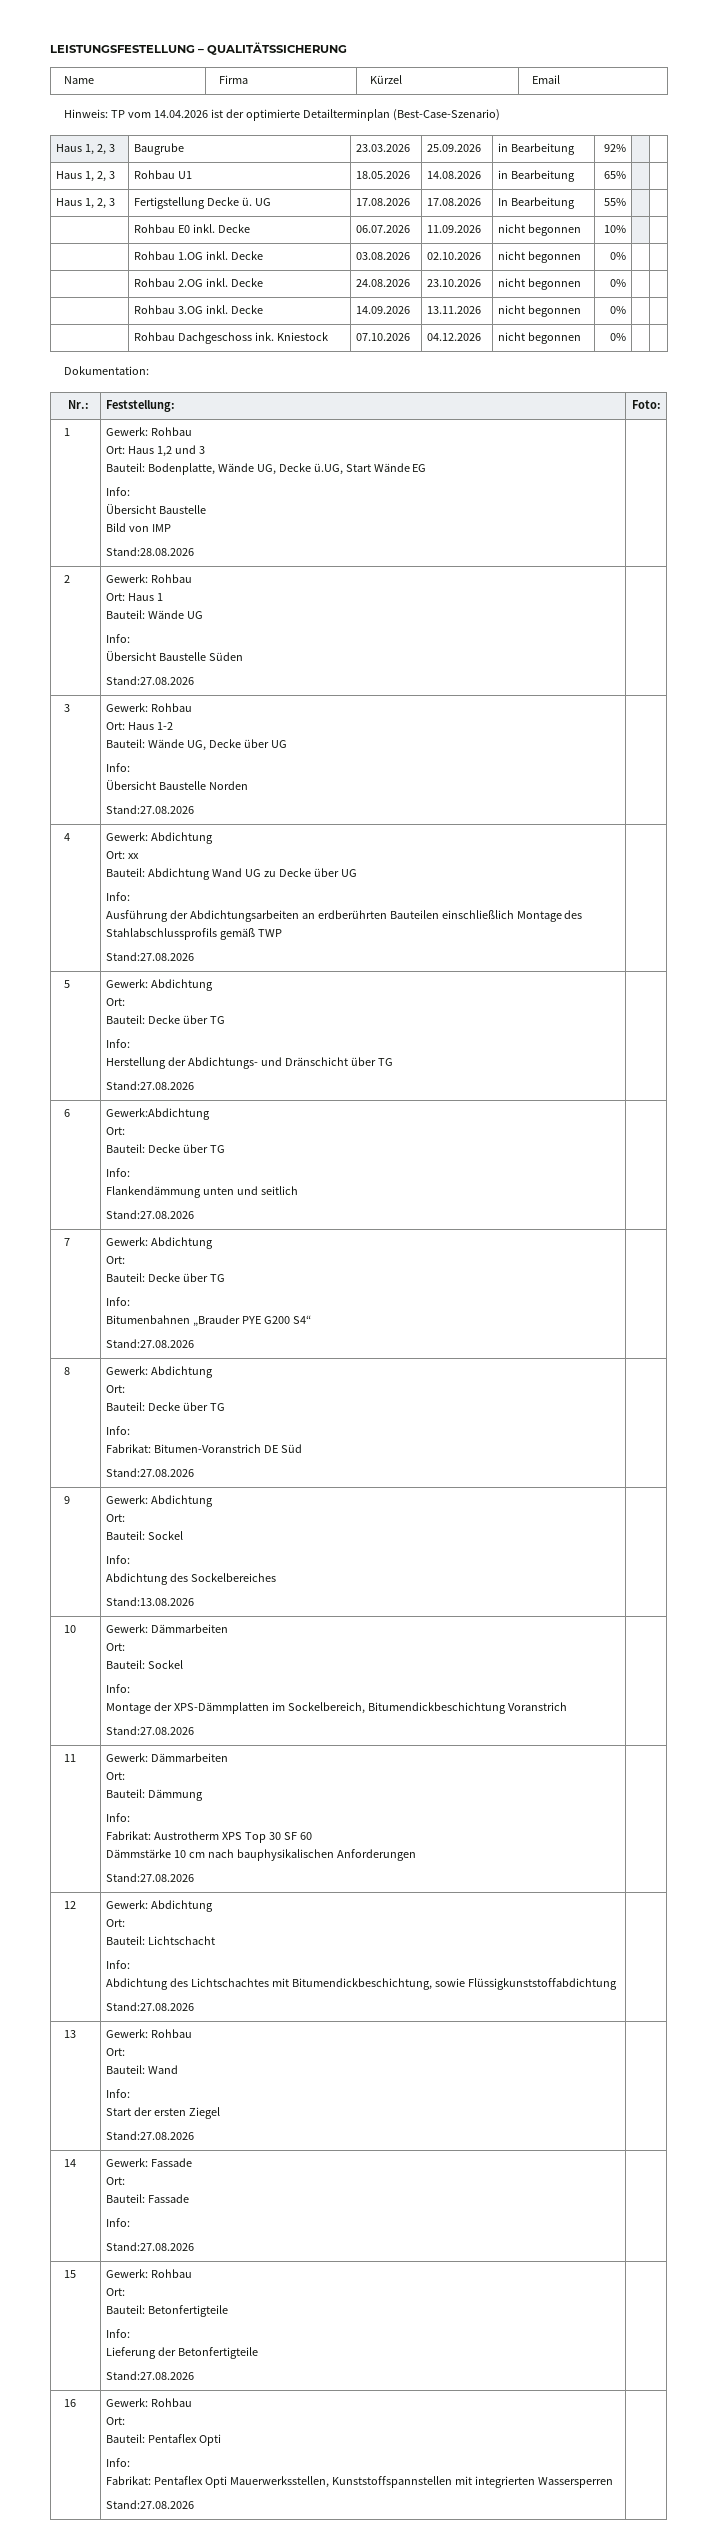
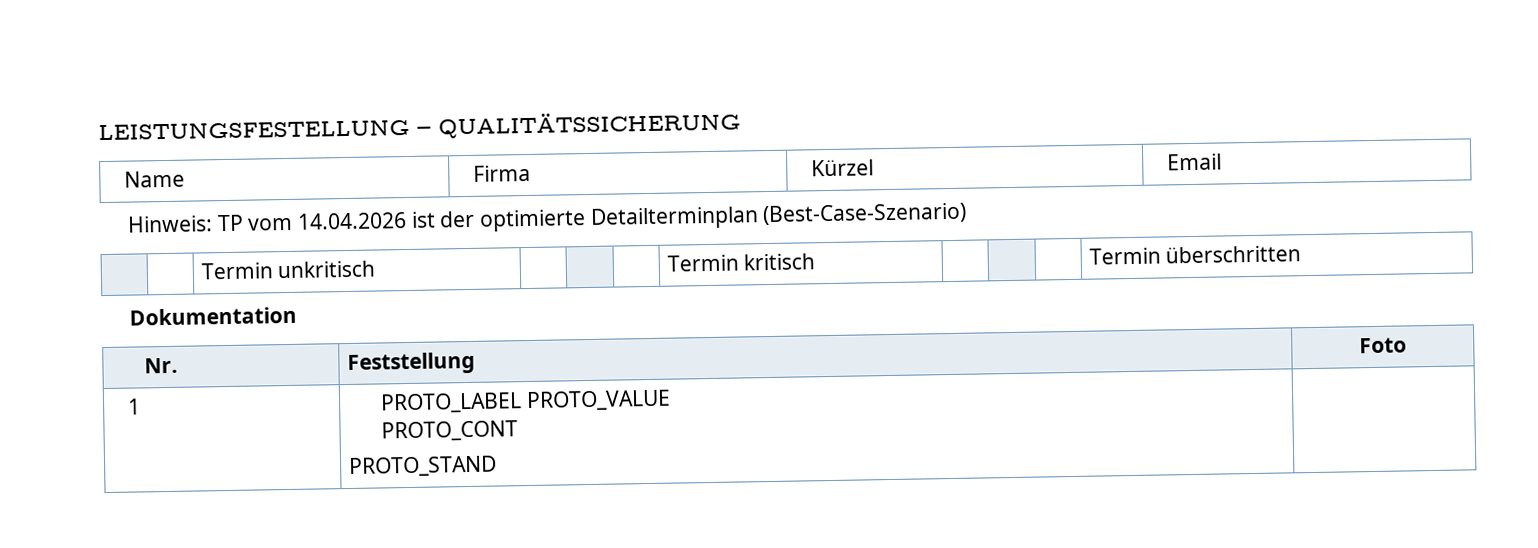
- Haus 1, 2, 3 | Baugrube | 23.03.2026 | 25.09.2026 | in Bearbeitung | 92% | |
- Haus 1, 2, 3 | Rohbau U1 | 18.05.2026 | 14.08.2026 | in Bearbeitung | 65% | |
- Haus 1, 2, 3 | Fertigstellung Decke ü. UG | 17.08.2026 | 17.08.2026 | In Bearbeitung | 55% | |
- | Rohbau E0 inkl. Decke | 06.07.2026 | 11.09.2026 | nicht begonnen | 10% | |
- | Rohbau 1.OG inkl. Decke | 03.08.2026 | 02.10.2026 | nicht begonnen | 0% | |
- | Rohbau 2.OG inkl. Decke | 24.08.2026 | 23.10.2026 | nicht begonnen | 0% | |
- | Rohbau 3.OG inkl. Decke | 14.09.2026 | 13.11.2026 | nicht begonnen | 0% | |
- | Rohbau Dachgeschoss ink. Kniestock | 07.10.2026 | 04.12.2026 | nicht begonnen | 0% | |
- Dokumentation:
- Nr.: | Feststellung: | Foto:
- 1 | Gewerk: Rohbau
- Ort: Haus 1,2 und 3
- Bauteil: Bodenplatte, Wände UG, Decke ü.UG, Start Wände EG
- Info:
- Übersicht Baustelle
- Bild von IMP
- Stand:28.08.2026 |
- 2 | Gewerk: Rohbau
- Ort: Haus 1
- Bauteil: Wände UG
- Info:
- Übersicht Baustelle Süden
- Stand:27.08.2026 |
- 3 | Gewerk: Rohbau
- Ort: Haus 1-2
- Bauteil: Wände UG, Decke über UG
- Info:
- Übersicht Baustelle Norden
- Stand:27.08.2026 |
- 4 | Gewerk: Abdichtung
- Ort: xx
- Bauteil: Abdichtung Wand UG zu Decke über UG
- Info:
- Ausführung der Abdichtungsarbeiten an erdberührten Bauteilen einschließlich Montage des Stahlabschlussprofils gemäß TWP
- Stand:27.08.2026 |
- 5 | Gewerk: Abdichtung
- Ort:
- Bauteil: Decke über TG
- Info:
- Herstellung der Abdichtungs- und Dränschicht über TG
- Stand:27.08.2026 |
- 6 | Gewerk:Abdichtung
- Ort:
- Bauteil: Decke über TG
- Info:
- Flankendämmung unten und seitlich
- Stand:27.08.2026 |
- 7 | Gewerk: Abdichtung
- Ort:
- Bauteil: Decke über TG
- Info:
- Bitumenbahnen „Brauder PYE G200 S4“
- Stand:27.08.2026 |
- 8 | Gewerk: Abdichtung
- Ort:
- Bauteil: Decke über TG
- Info:
- Fabrikat: Bitumen-Voranstrich DE Süd
- Stand:27.08.2026 |
- 9 | Gewerk: Abdichtung
- Ort:
- Bauteil: Sockel
- Info:
- Abdichtung des Sockelbereiches
- Stand:13.08.2026 |
- 10 | Gewerk: Dämmarbeiten
- Ort:
- Bauteil: Sockel
- Info:
- Montage der XPS-Dämmplatten im Sockelbereich, Bitumendickbeschichtung Voranstrich
- Stand:27.08.2026 |
- 11 | Gewerk: Dämmarbeiten
- Ort:
- Bauteil: Dämmung
- Info:
- Fabrikat: Austrotherm XPS Top 30 SF 60
- Dämmstärke 10 cm nach bauphysikalischen Anforderungen
- Stand:27.08.2026 |
- 12 | Gewerk: Abdichtung
- Ort:
- Bauteil: Lichtschacht
- Info:
- Abdichtung des Lichtschachtes mit Bitumendickbeschichtung, sowie Flüssigkunststoffabdichtung
- Stand:27.08.2026 |
- 13 | Gewerk: Rohbau
- Ort:
- Bauteil: Wand
- Info:
- Start der ersten Ziegel
- Stand:27.08.2026 |
- 14 | Gewerk: Fassade
- Ort:
- Bauteil: Fassade
- Info:
- Stand:27.08.2026 |
- 15 | Gewerk: Rohbau
- Ort:
- Bauteil: Betonfertigteile
- Info:
- Lieferung der Betonfertigteile
- Stand:27.08.2026 |
- 16 | Gewerk: Rohbau
- Ort:
- Bauteil: Pentaflex Opti
- Info:
- Fabrikat: Pentaflex Opti Mauerwerksstellen, Kunststoffspannstellen mit integrierten Wassersperren
- Stand:27.08.2026 |
+ | | Termin unkritisch | | | | Termin kritisch | | | | Termin überschritten
+ Dokumentation
+ Nr. | Feststellung | Foto
+ 1 | PROTO_LABEL PROTO_VALUE
+ PROTO_CONT
+ PROTO_STAND |

